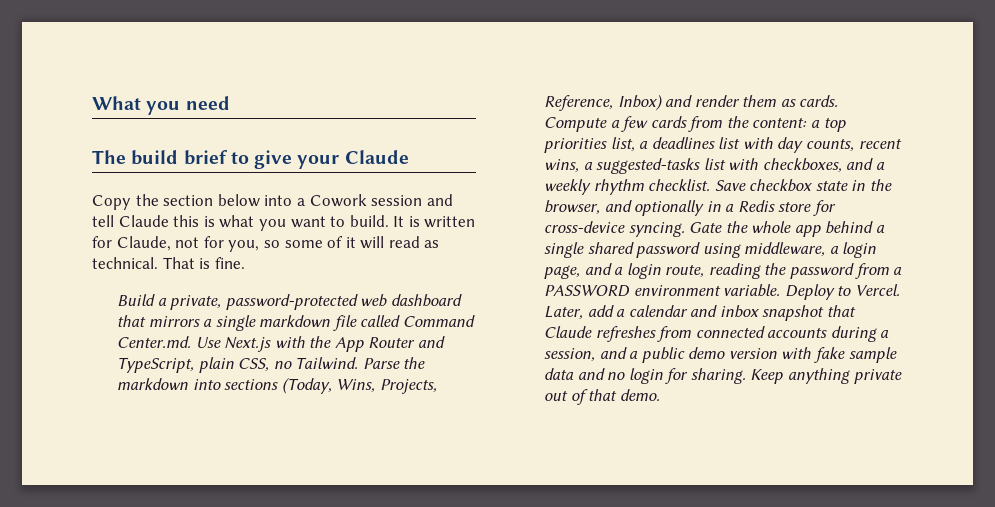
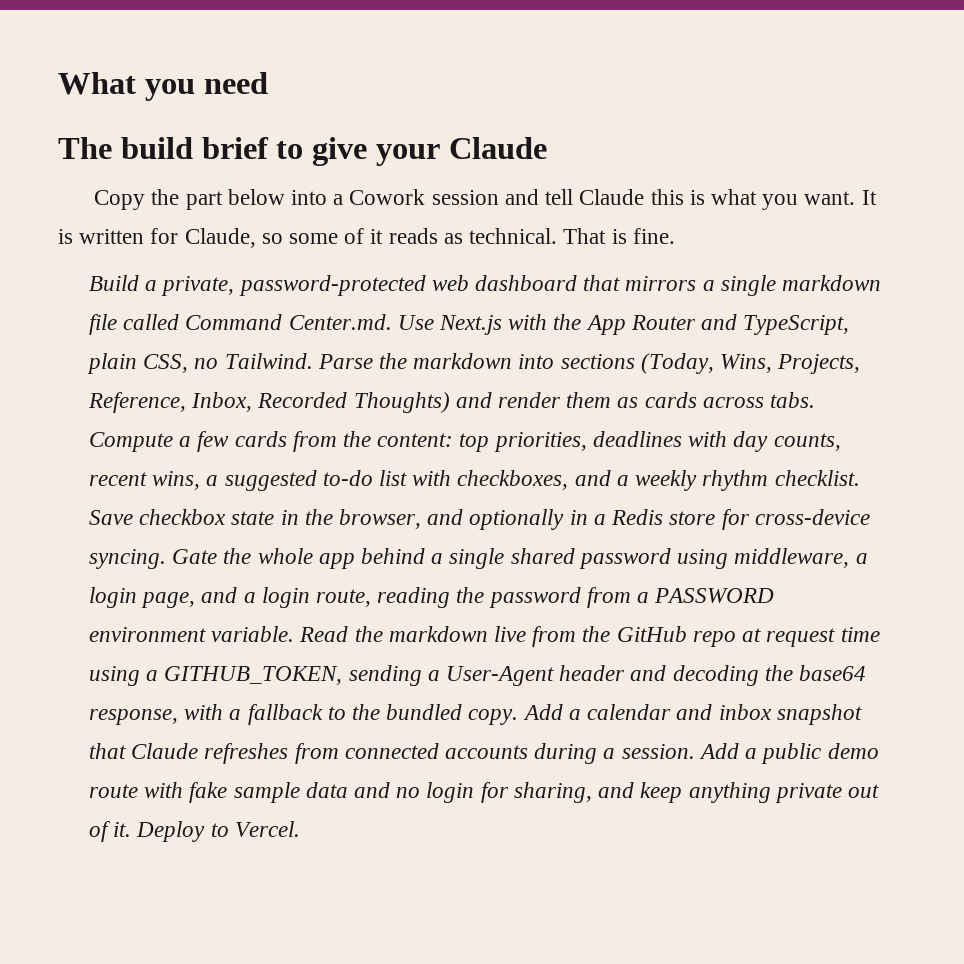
- Copy the section below into a Cowork session and tell Claude this is what you want to build.
+ Copy the part below into a Cowork session and tell Claude this is what you want.
- It is written for Claude, not for you, so some of it will read as technical.
+ It is written for Claude, so some of it reads as technical.
- Parse the markdown into sections (Today, Wins, Projects, Reference, Inbox) and render them as cards.
+ Parse the markdown into sections (Today, Wins, Projects, Reference, Inbox, Recorded Thoughts) and render them as cards across tabs.
- Compute a few cards from the content: a top priorities list, a deadlines list with day counts, recent wins, a suggested-tasks list with checkboxes, and a weekly rhythm checklist.
+ Compute a few cards from the content: top priorities, deadlines with day counts, recent wins, a suggested to-do list with checkboxes, and a weekly rhythm checklist.
- Deploy to Vercel. Later, add a calendar and inbox snapshot that Claude refreshes from connected accounts during a session, and a public demo version with fake sample data and no login for sharing. Keep anything private out of that demo.
+ Read the markdown live from the GitHub repo at request time using a GITHUB_TOKEN, sending a User-Agent header and decoding the base64 response, with a fallback to the bundled copy. Add a calendar and inbox snapshot that Claude refreshes from connected accounts during a session. Add a public demo route with fake sample data and no login for sharing, and keep anything private out of it. Deploy to Vercel.

